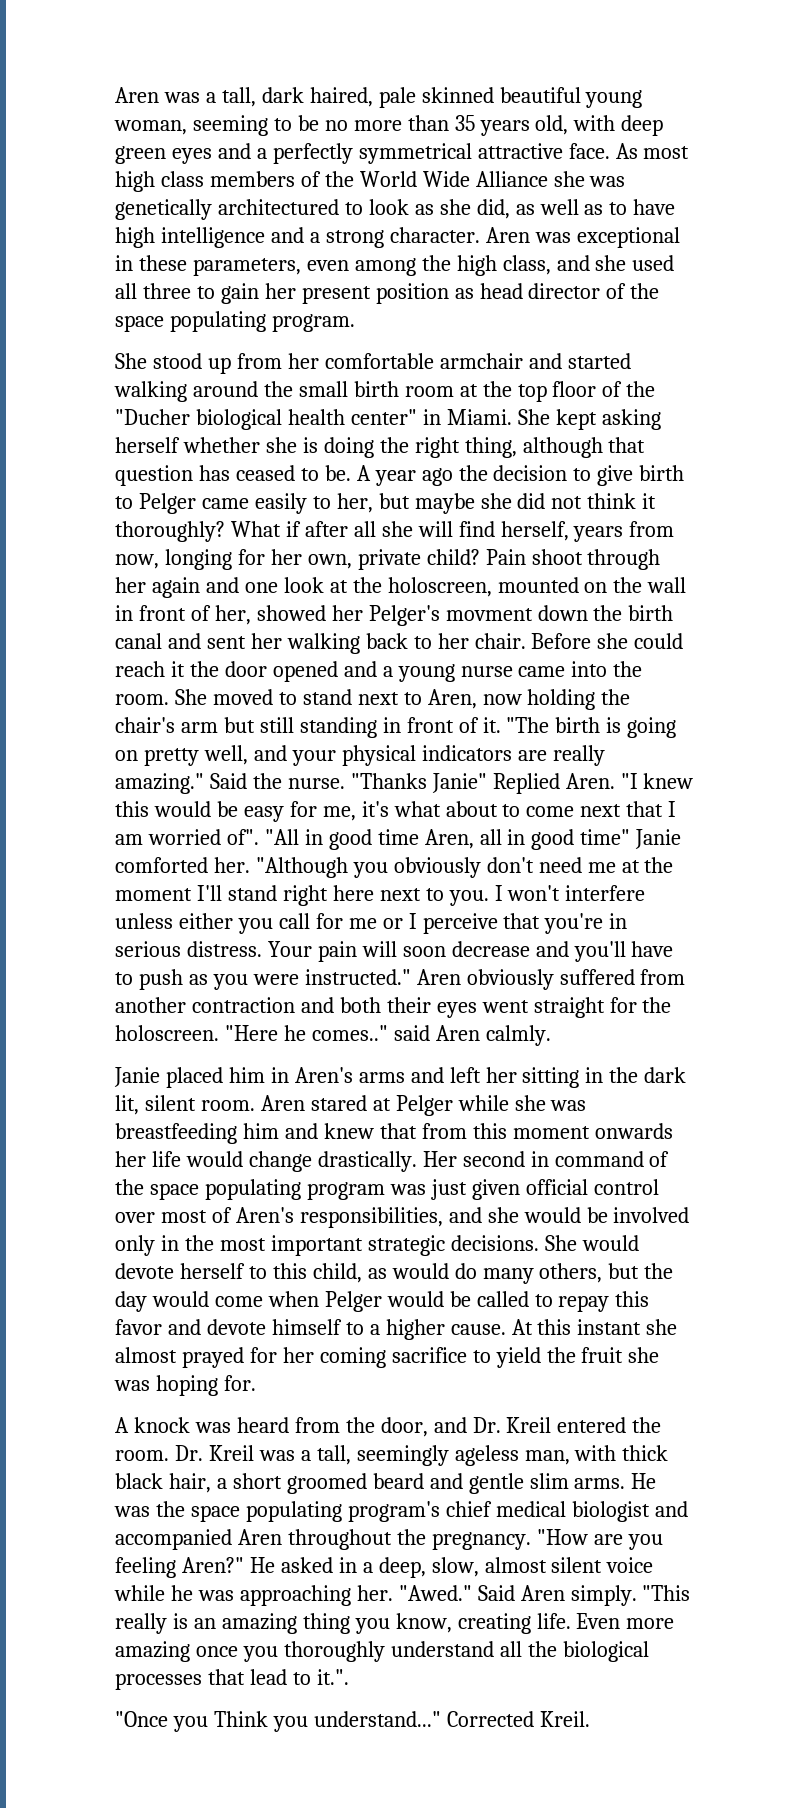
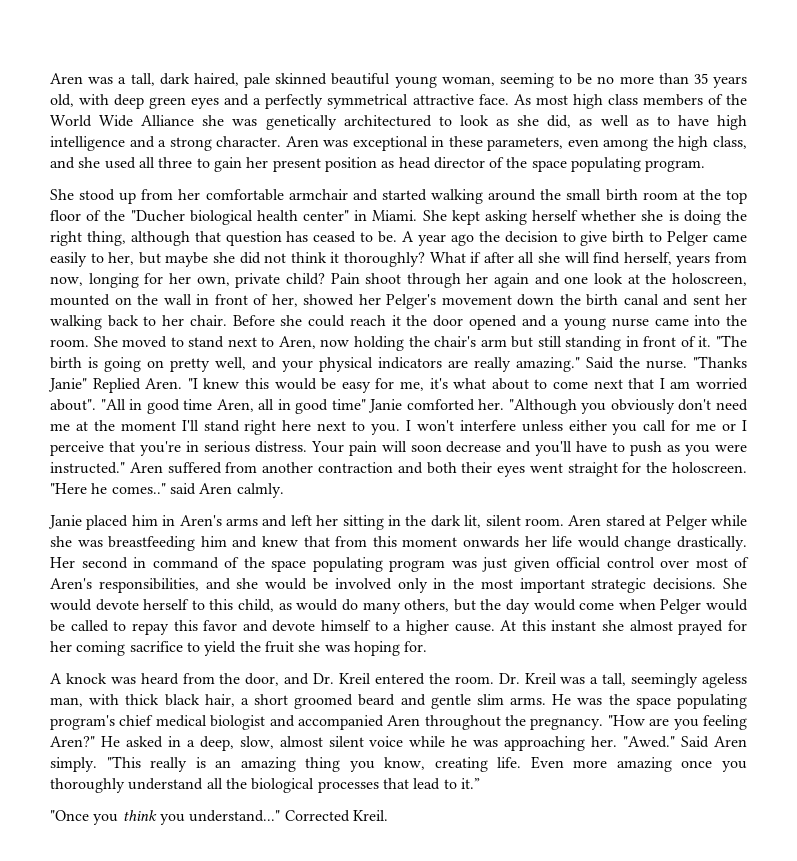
- Pain shoot through her again and one look at the holoscreen, mounted on the wall in front of her, showed her Pelger's movment down the birth canal and sent her walking back to her chair.
+ Pain shoot through her again and one look at the holoscreen, mounted on the wall in front of her, showed her Pelger's movement down the birth canal and sent her walking back to her chair.
- "I knew this would be easy for me, it's what about to come next that I am worried of".
+ "I knew this would be easy for me, it's what about to come next that I am worried about".
- Aren obviously suffered from another contraction and both their eyes went straight for the holoscreen.
+ Aren suffered from another contraction and both their eyes went straight for the holoscreen.
- Even more amazing once you thoroughly understand all the biological processes that lead to it.".
+ Even more amazing once you thoroughly understand all the biological processes that lead to it.”
- "Once you Think you understand..."
+ "Once you think you understand..."

